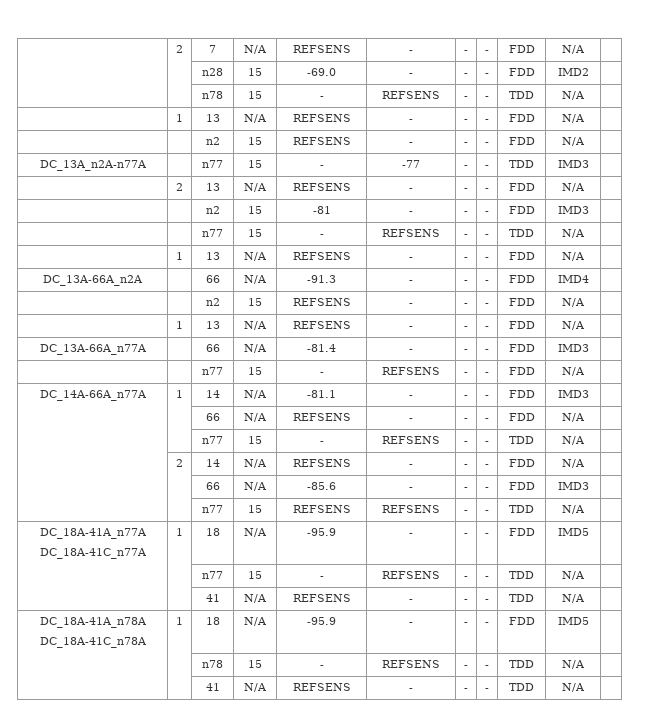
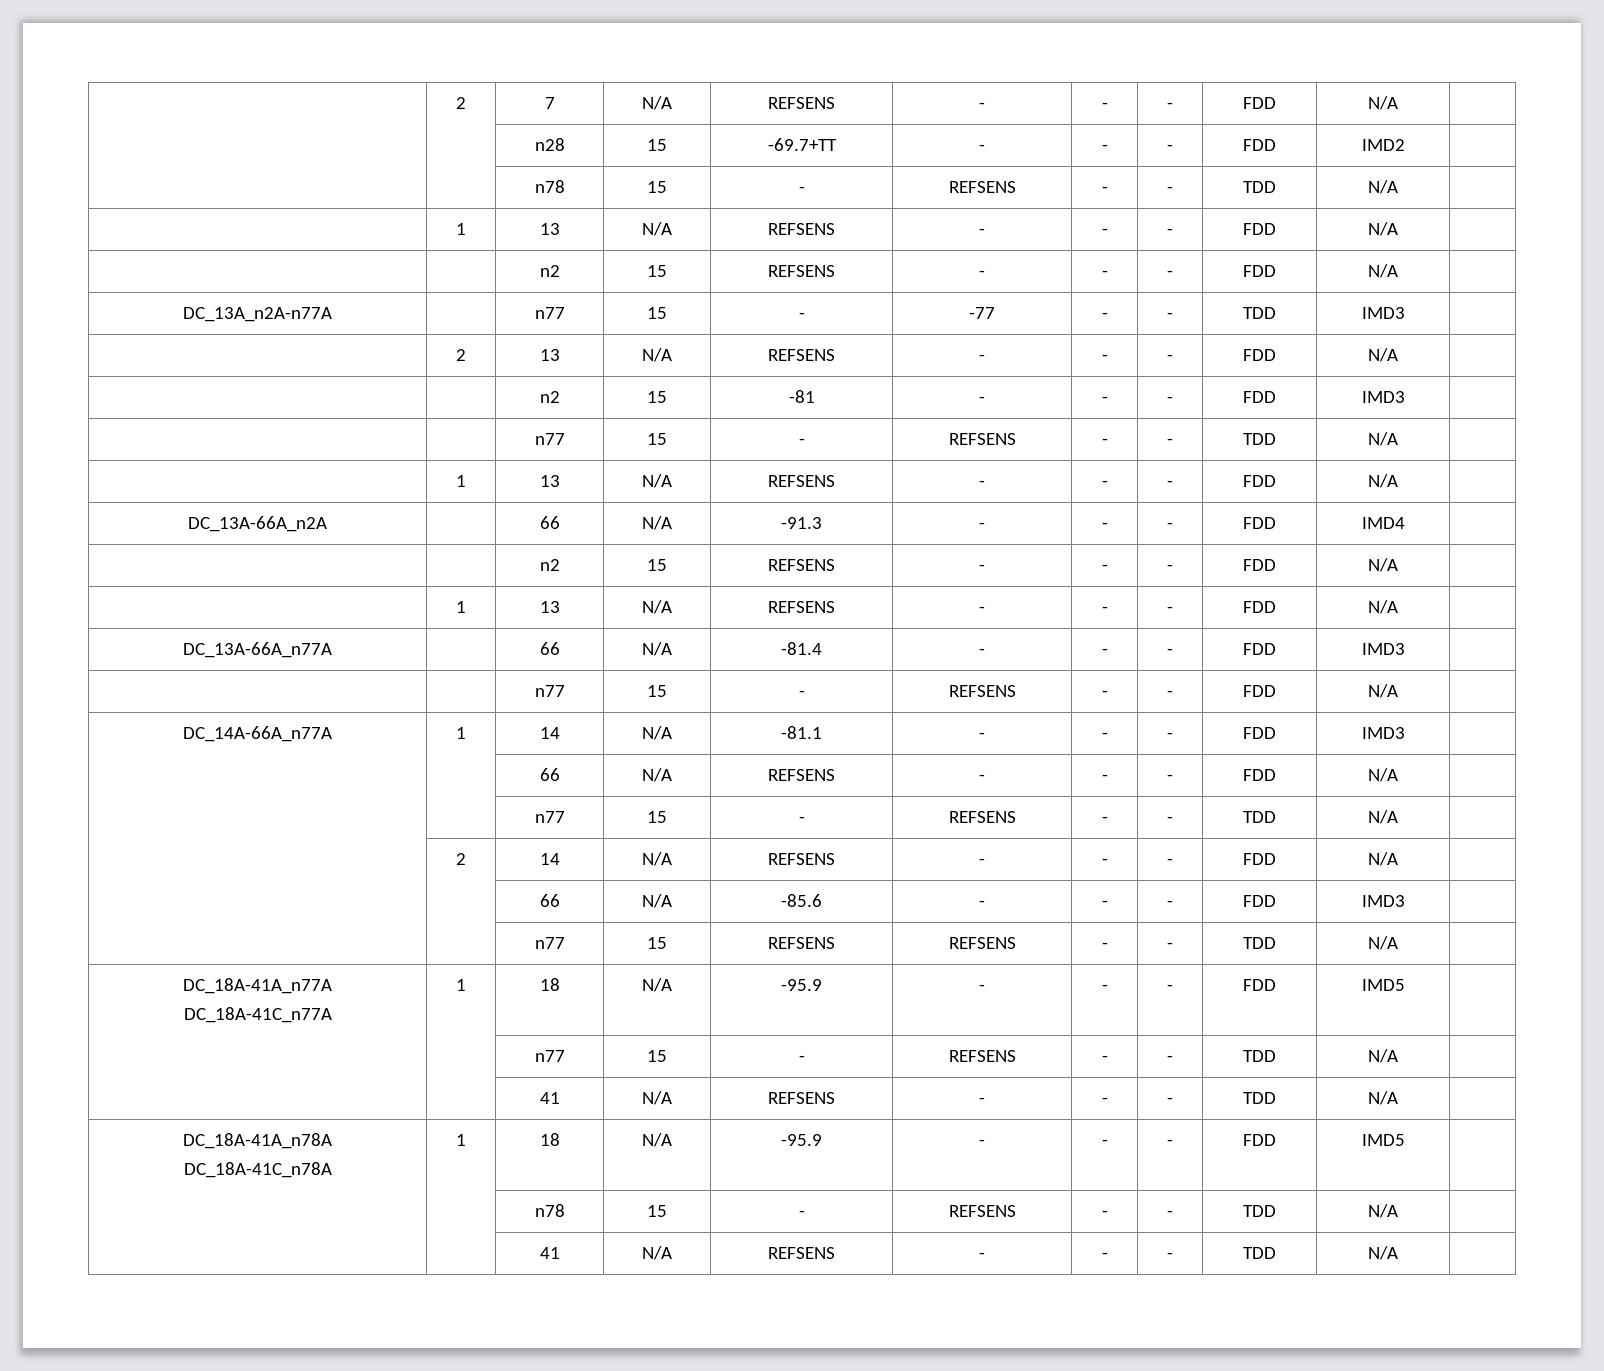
- | | n28 | 15 | -69.0 | - | - | - | FDD | IMD2 |
+ | | n28 | 15 | -69.7+TT | - | - | - | FDD | IMD2 |

